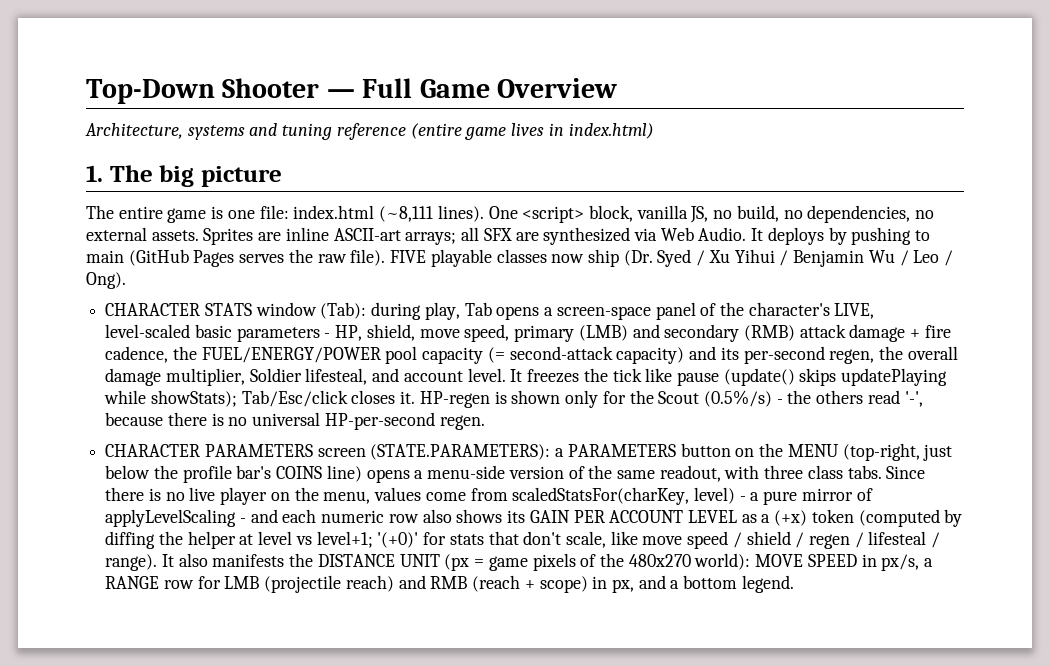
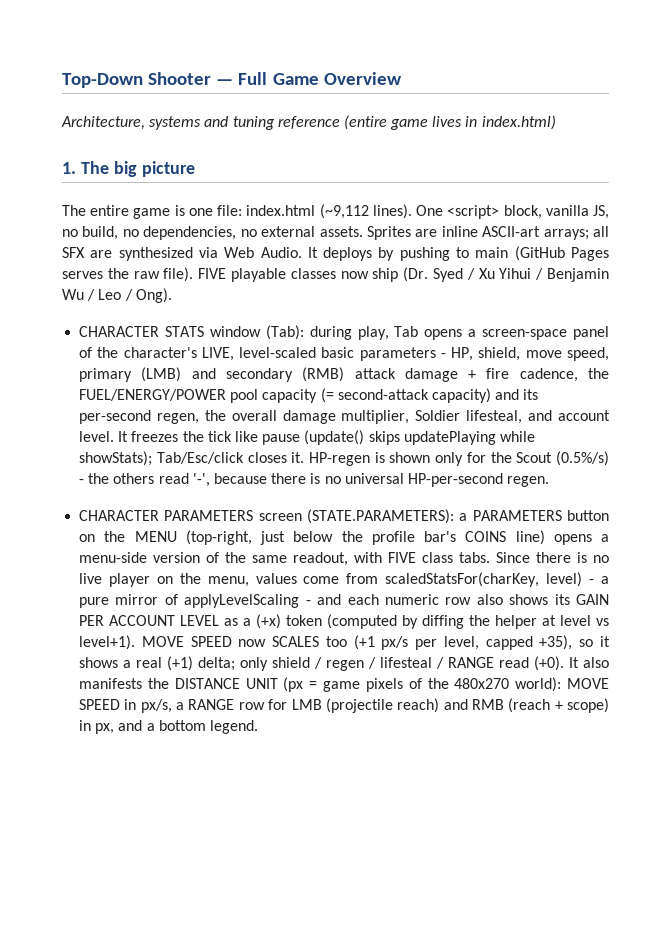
- The entire game is one file: index.html (~8,111 lines).
+ The entire game is one file: index.html (~9,112 lines).
- CHARACTER PARAMETERS screen (STATE.PARAMETERS): a PARAMETERS button on the MENU (top-right, just below the profile bar's COINS line) opens a menu-side version of the same readout, with three class tabs.
+ CHARACTER PARAMETERS screen (STATE.PARAMETERS): a PARAMETERS button on the MENU (top-right, just below the profile bar's COINS line) opens a menu-side version of the same readout, with FIVE class tabs.
- Since there is no live player on the menu, values come from scaledStatsFor(charKey, level) - a pure mirror of applyLevelScaling - and each numeric row also shows its GAIN PER ACCOUNT LEVEL as a (+x) token (computed by diffing the helper at level vs level+1; '(+0)' for stats that don't scale, like move speed / shield / regen / lifesteal / range).
+ Since there is no live player on the menu, values come from scaledStatsFor(charKey, level) - a pure mirror of applyLevelScaling - and each numeric row also shows its GAIN PER ACCOUNT LEVEL as a (+x) token (computed by diffing the helper at level vs level+1). MOVE SPEED now SCALES too (+1 px/s per level, capped +35), so it shows a real (+1) delta; only shield / regen / lifesteal / RANGE read (+0).

